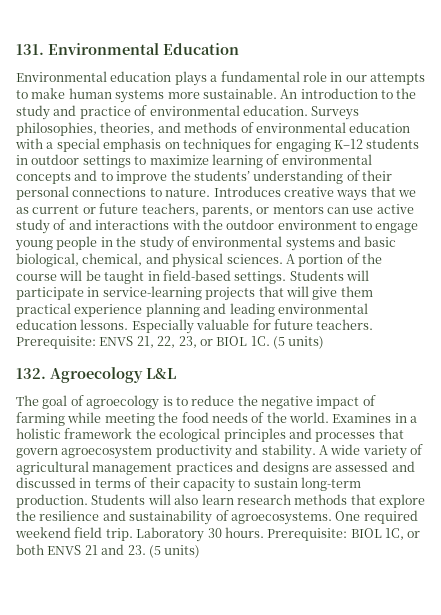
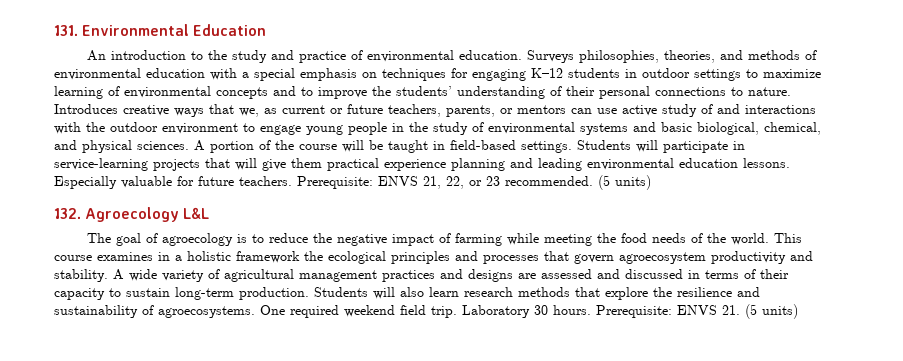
- Environmental education plays a fundamental role in our attempts to make human systems more sustainable.
- Introduces creative ways that we as current or future teachers, parents, or mentors can use active study of and interactions with the outdoor environment to engage young people in the study of environmental systems and basic biological, chemical, and physical sciences.
+ Introduces creative ways that we, as current or future teachers, parents, or mentors can use active study of and interactions with the outdoor environment to engage young people in the study of environmental systems and basic biological, chemical, and physical sciences.
- Prerequisite: ENVS 21, 22, 23, or BIOL 1C.
+ Prerequisite: ENVS 21, 22, or 23 recommended.
- Examines in a holistic framework the ecological principles and processes that govern agroecosystem productivity and stability.
+ This course examines in a holistic framework the ecological principles and processes that govern agroecosystem productivity and stability.
- Prerequisite: BIOL 1C, or both ENVS 21 and 23. (5 units)
+ Prerequisite: ENVS 21. (5 units)

